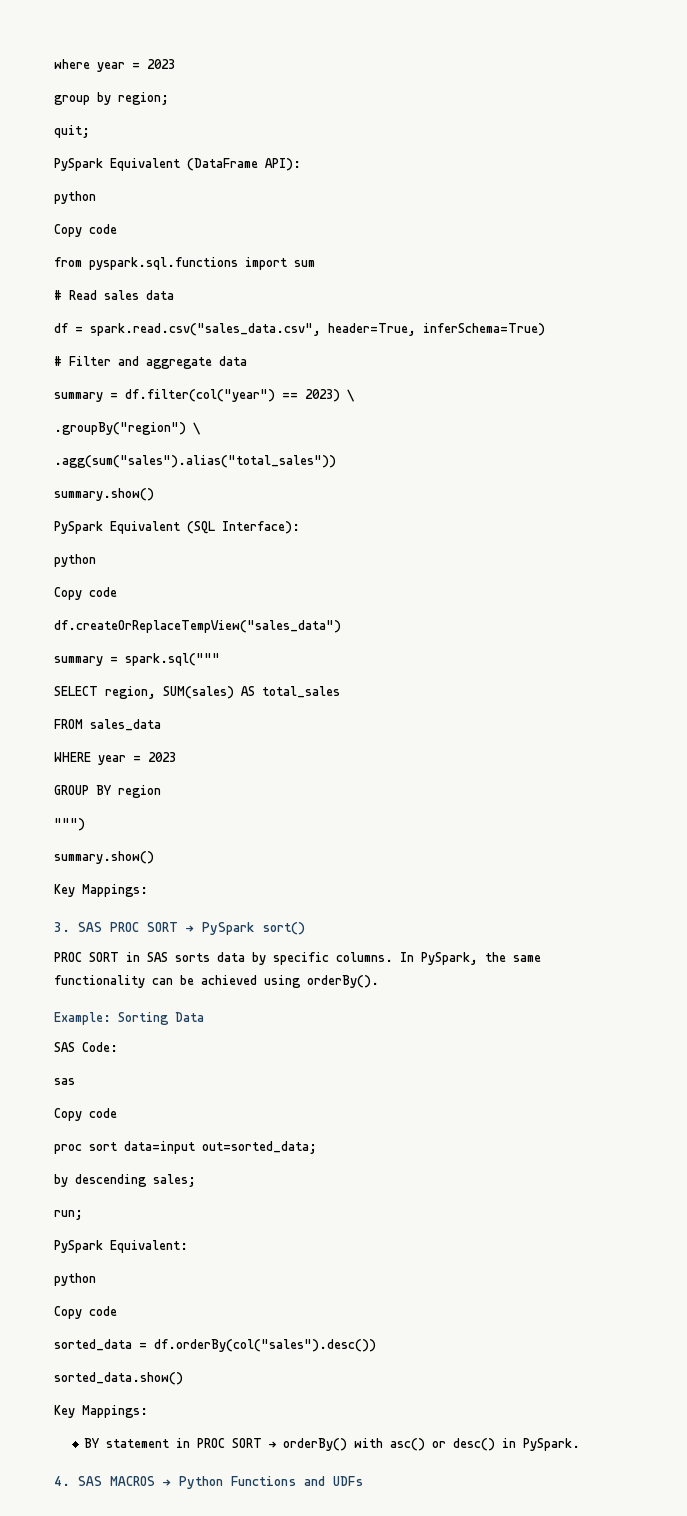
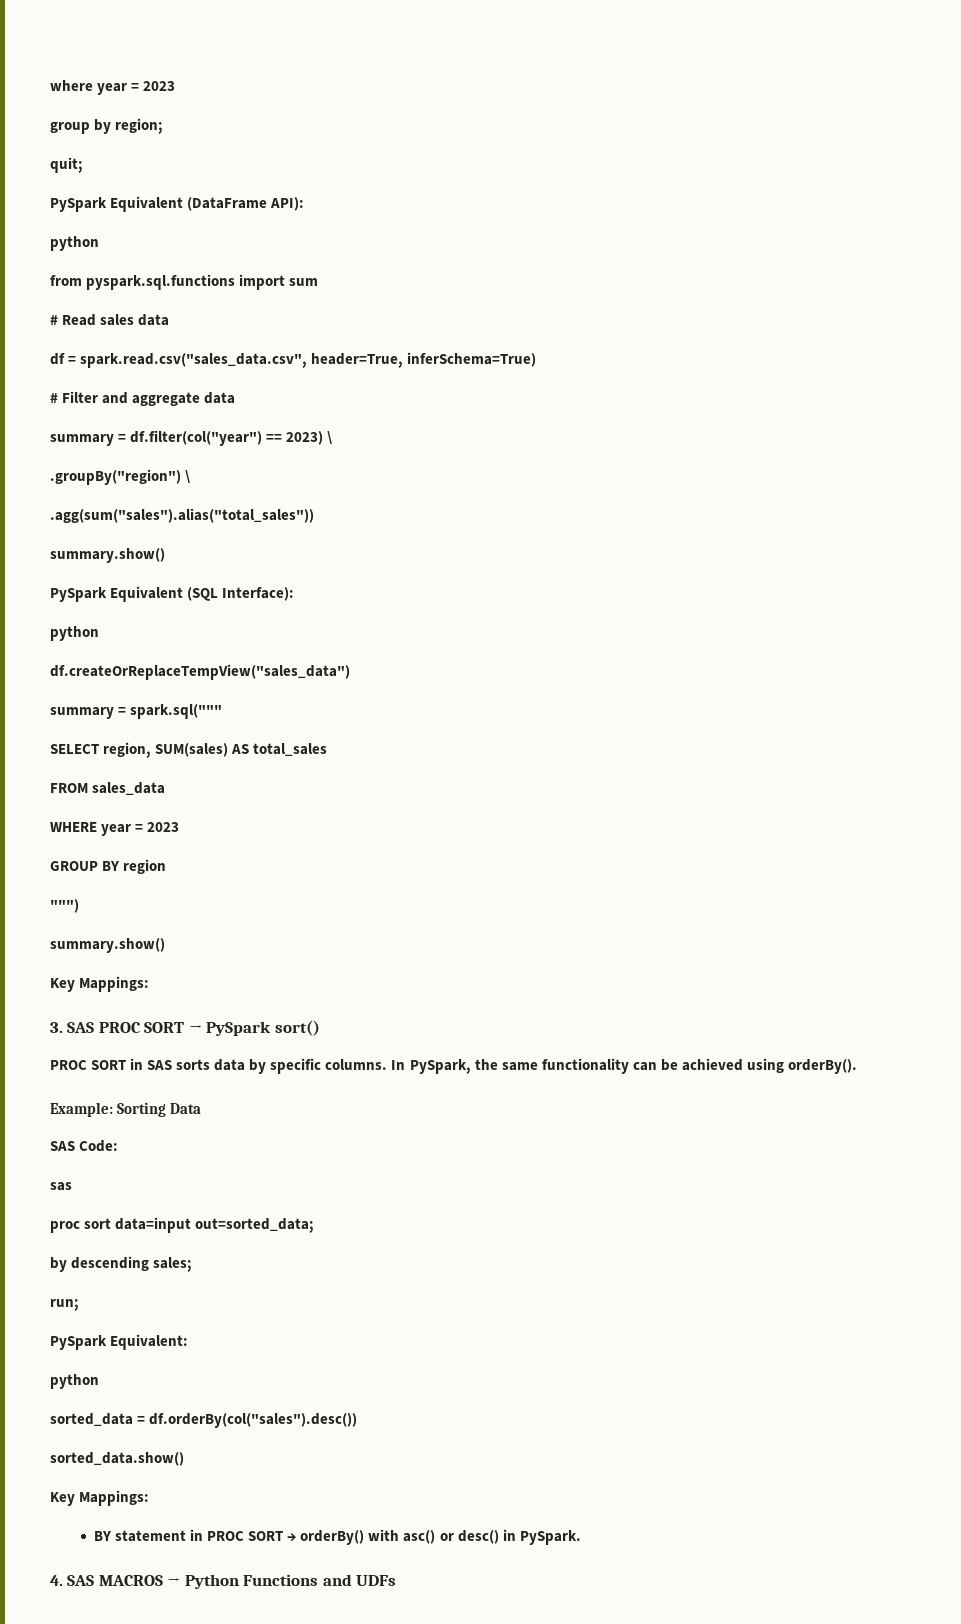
  PySpark Equivalent (DataFrame API):
  python
- Copy code
  PySpark Equivalent (SQL Interface):
  python
- Copy code
  sas
- Copy code
  PySpark Equivalent:
  python
- Copy code

